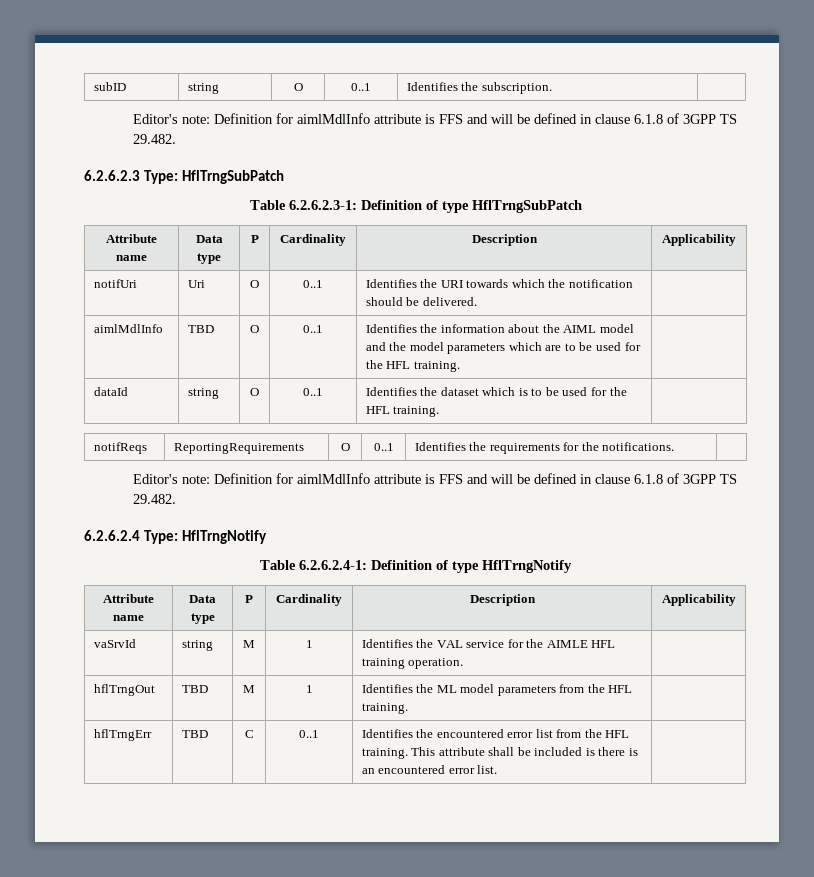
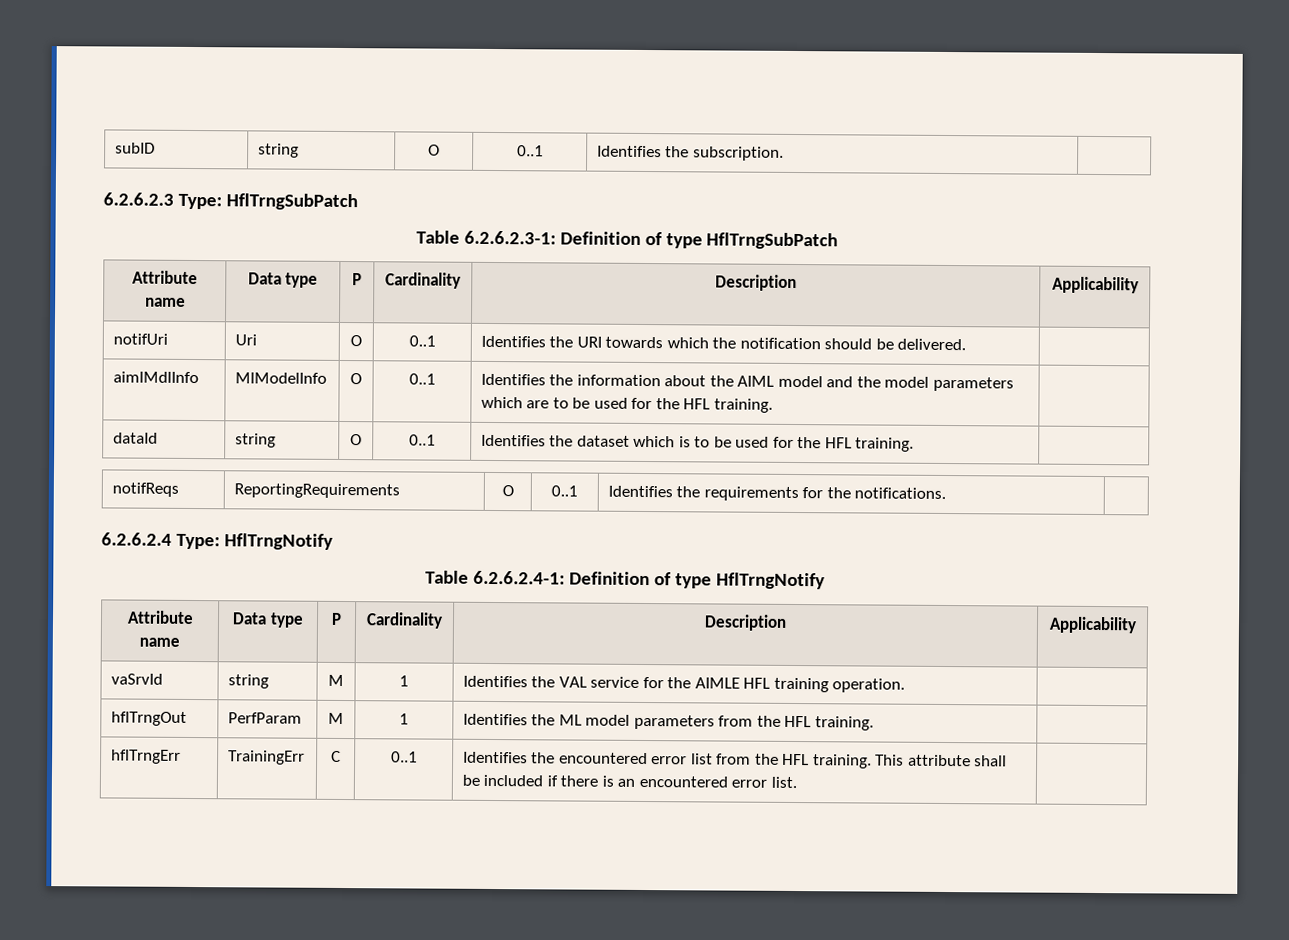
  subID | string | O | 0..1 | Identifies the subscription. |
- Editor's note: Definition for aimlMdlInfo attribute is FFS and will be defined in clause 6.1.8 of 3GPP TS 29.482.
- aimlMdlInfo | TBD | O | 0..1 | Identifies the information about the AIML model and the model parameters which are to be used for the HFL training. |
+ aimlMdlInfo | MlModelInfo | O | 0..1 | Identifies the information about the AIML model and the model parameters which are to be used for the HFL training. |
  notifReqs | ReportingRequirements | O | 0..1 | Identifies the requirements for the notifications. |
- Editor's note: Definition for aimlMdlInfo attribute is FFS and will be defined in clause 6.1.8 of 3GPP TS 29.482.
- hflTrngOut | TBD | M | 1 | Identifies the ML model parameters from the HFL training. |
+ hflTrngOut | PerfParam | M | 1 | Identifies the ML model parameters from the HFL training. |
- hflTrngErr | TBD | C | 0..1 | Identifies the encountered error list from the HFL training. This attribute shall be included is there is an encountered error list. |
+ hflTrngErr | TrainingErr | C | 0..1 | Identifies the encountered error list from the HFL training. This attribute shall be included if there is an encountered error list. |

